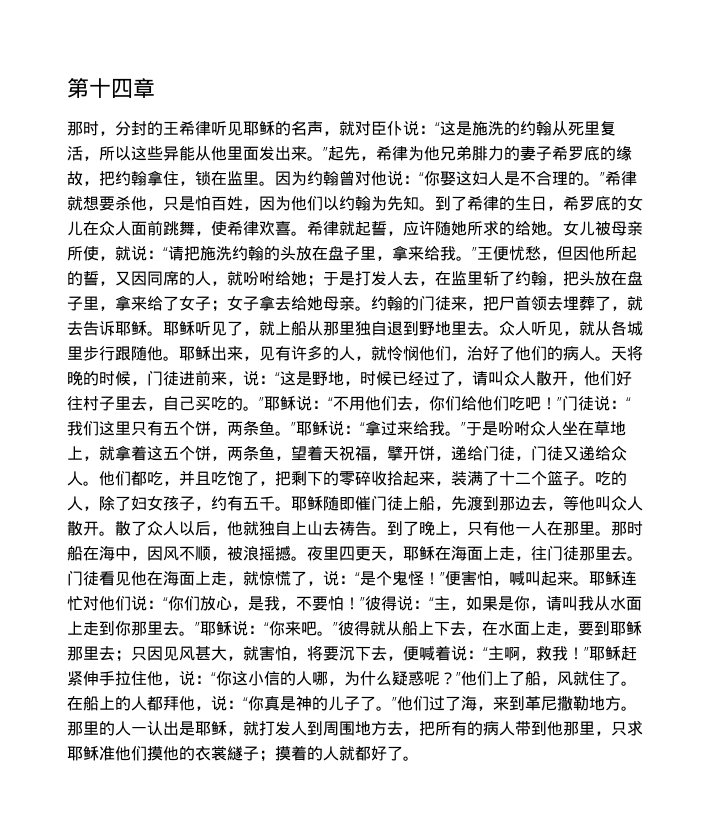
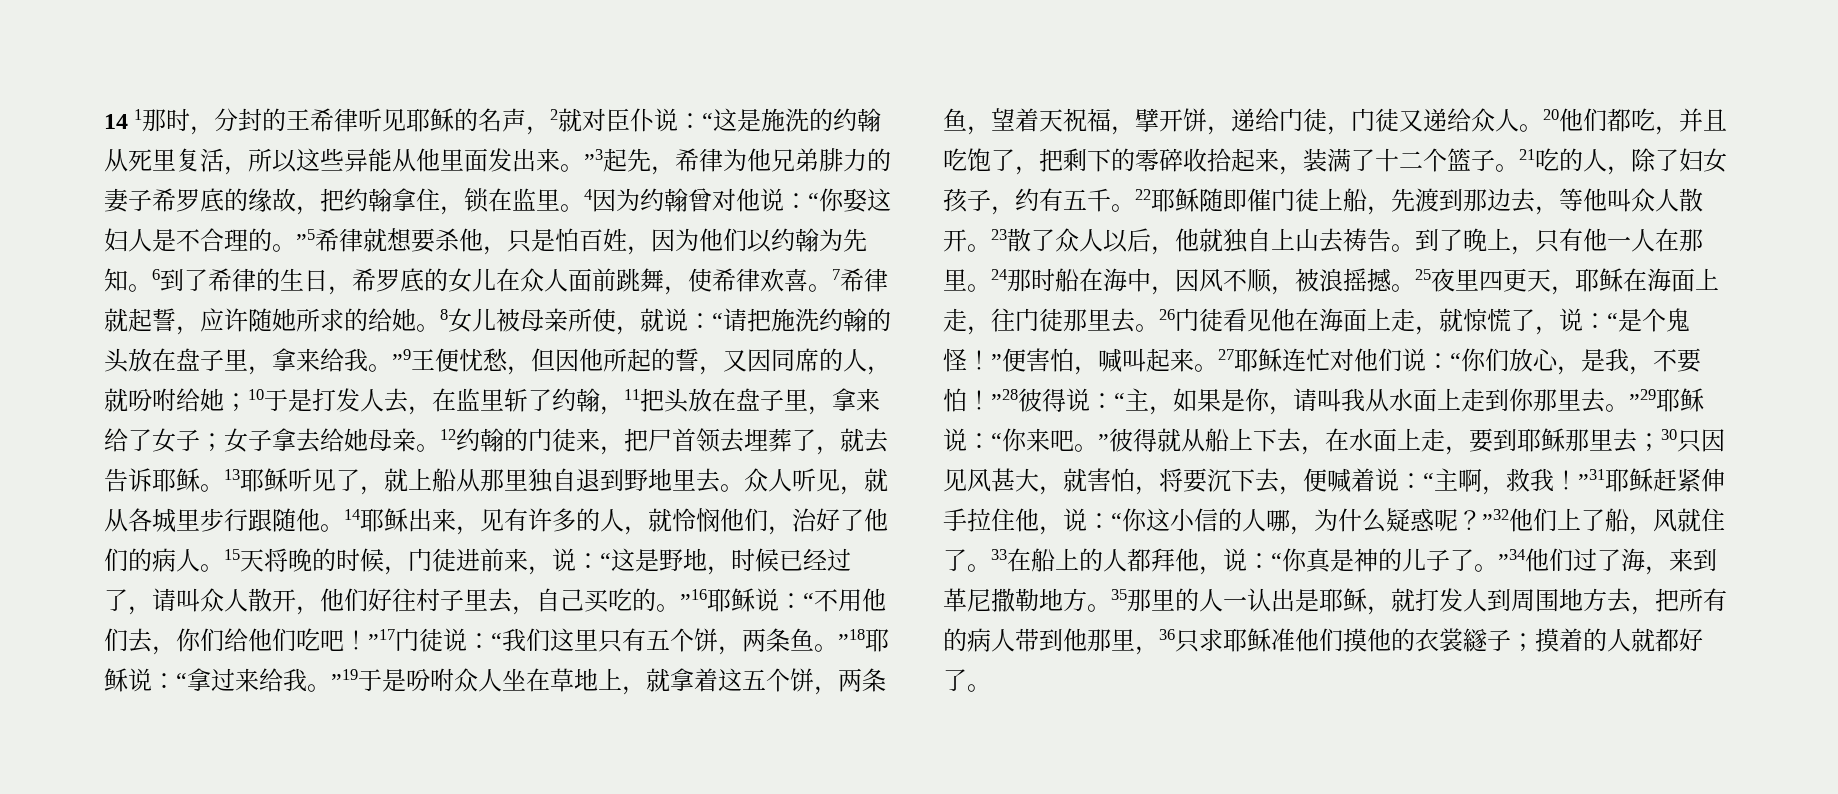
- 第十四章
- 那时，分封的王希律听见耶稣的名声，就对臣仆说：“这是施洗的约翰从死里复活，所以这些异能从他里面发出来。”起先，希律为他兄弟腓力的妻子希罗底的缘故，把约翰拿住，锁在监里。
+ 14 1那时，分封的王希律听见耶稣的名声，2就对臣仆说：“这是施洗的约翰从死里复活，所以这些异能从他里面发出来。”3起先，希律为他兄弟腓力的妻子希罗底的缘故，把约翰拿住，锁在监里。
- 因为约翰曾对他说：“你娶这妇人是不合理的。”希律就想要杀他，只是怕百姓，因为他们以约翰为先知。
+ 4因为约翰曾对他说：“你娶这妇人是不合理的。”5希律就想要杀他，只是怕百姓，因为他们以约翰为先知。
- 到了希律的生日，希罗底的女儿在众人面前跳舞，使希律欢喜。
+ 6到了希律的生日，希罗底的女儿在众人面前跳舞，使希律欢喜。
- 希律就起誓，应许随她所求的给她。
+ 7希律就起誓，应许随她所求的给她。
- 女儿被母亲所使，就说：“请把施洗约翰的头放在盘子里，拿来给我。”王便忧愁，但因他所起的誓，又因同席的人，就吩咐给她；于是打发人去，在监里斩了约翰，把头放在盘子里，拿来给了女子；女子拿去给她母亲。
+ 8女儿被母亲所使，就说：“请把施洗约翰的头放在盘子里，拿来给我。”9王便忧愁，但因他所起的誓，又因同席的人，就吩咐给她；10于是打发人去，在监里斩了约翰，11把头放在盘子里，拿来给了女子；女子拿去给她母亲。
- 约翰的门徒来，把尸首领去埋葬了，就去告诉耶稣。
+ 12约翰的门徒来，把尸首领去埋葬了，就去告诉耶稣。
- 耶稣听见了，就上船从那里独自退到野地里去。
+ 13耶稣听见了，就上船从那里独自退到野地里去。
- 耶稣出来，见有许多的人，就怜悯他们，治好了他们的病人。
+ 14耶稣出来，见有许多的人，就怜悯他们，治好了他们的病人。
- 天将晚的时候，门徒进前来，说：
+ 15天将晚的时候，门徒进前来，说：
- “这是野地，时候已经过了，请叫众人散开，他们好往村子里去，自己买吃的。”耶稣说：
+ “这是野地，时候已经过了，请叫众人散开，他们好往村子里去，自己买吃的。”16耶稣说：
- “不用他们去，你们给他们吃吧！”门徒说：
+ “不用他们去，你们给他们吃吧！”17门徒说：
- “我们这里只有五个饼，两条鱼。”耶稣说：
+ “我们这里只有五个饼，两条鱼。”18耶稣说：
- “拿过来给我。”于是吩咐众人坐在草地上，就拿着这五个饼，两条鱼，望着天祝福，擘开饼，递给门徒，门徒又递给众人。
+ “拿过来给我。”19于是吩咐众人坐在草地上，就拿着这五个饼，两条鱼，望着天祝福，擘开饼，递给门徒，门徒又递给众人。
- 他们都吃，并且吃饱了，把剩下的零碎收拾起来，装满了十二个篮子。
+ 20他们都吃，并且吃饱了，把剩下的零碎收拾起来，装满了十二个篮子。
- 吃的人，除了妇女孩子，约有五千。
+ 21吃的人，除了妇女孩子，约有五千。
- 耶稣随即催门徒上船，先渡到那边去，等他叫众人散开。
+ 22耶稣随即催门徒上船，先渡到那边去，等他叫众人散开。
- 散了众人以后，他就独自上山去祷告。
+ 23散了众人以后，他就独自上山去祷告。
- 那时船在海中，因风不顺，被浪摇撼。
+ 24那时船在海中，因风不顺，被浪摇撼。
- 夜里四更天，耶稣在海面上走，往门徒那里去。
+ 25夜里四更天，耶稣在海面上走，往门徒那里去。
- 门徒看见他在海面上走，就惊慌了，说：“是个鬼怪！”便害怕，喊叫起来。
+ 26门徒看见他在海面上走，就惊慌了，说：“是个鬼怪！”便害怕，喊叫起来。
- 耶稣连忙对他们说：
+ 27耶稣连忙对他们说：
- “你们放心，是我，不要怕！”彼得说：
+ “你们放心，是我，不要怕！”28彼得说：
- “主，如果是你，请叫我从水面上走到你那里去。”耶稣说：
+ “主，如果是你，请叫我从水面上走到你那里去。”29耶稣说：
- 只因见风甚大，就害怕，将要沉下去，便喊着说：
+ 30只因见风甚大，就害怕，将要沉下去，便喊着说：
- “主啊，救我！”耶稣赶紧伸手拉住他，说：
+ “主啊，救我！”31耶稣赶紧伸手拉住他，说：
- “你这小信的人哪，为什么疑惑呢？”他们上了船，风就住了。
+ “你这小信的人哪，为什么疑惑呢？”32他们上了船，风就住了。
- 在船上的人都拜他，说：“你真是神的儿子了。”他们过了海，来到革尼撒勒地方。
+ 33在船上的人都拜他，说：“你真是神的儿子了。”34他们过了海，来到革尼撒勒地方。
- 那里的人一认出是耶稣，就打发人到周围地方去，把所有的病人带到他那里，只求耶稣准他们摸他的衣裳繸子；摸着的人就都好了。
+ 35那里的人一认出是耶稣，就打发人到周围地方去，把所有的病人带到他那里，36只求耶稣准他们摸他的衣裳繸子；摸着的人就都好了。

